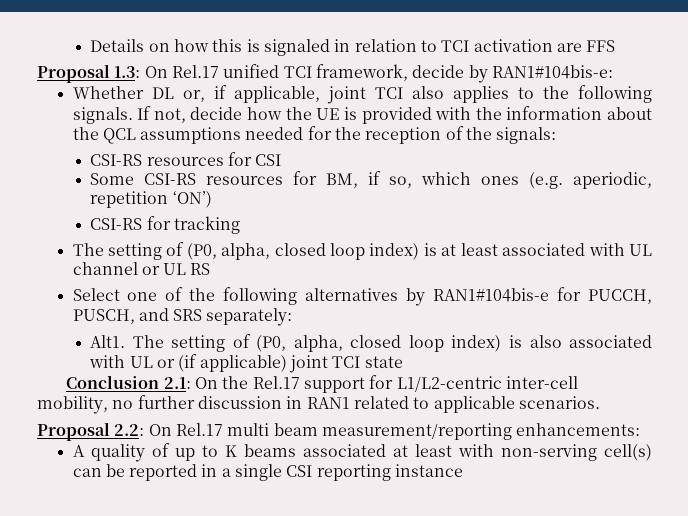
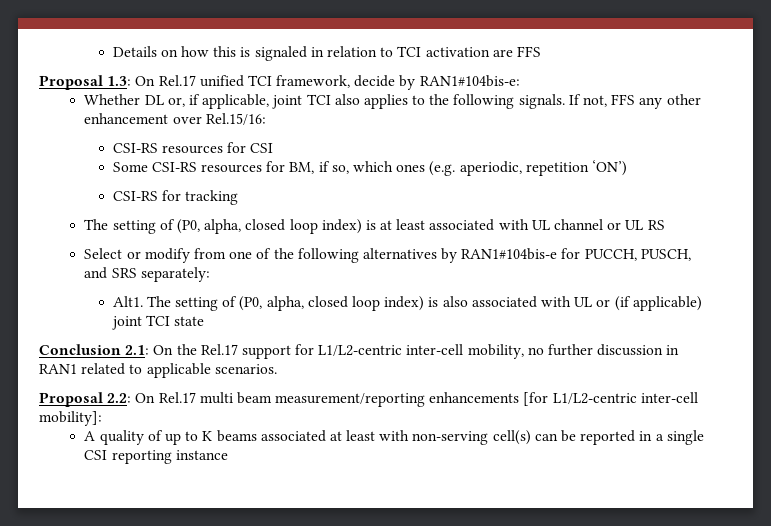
- If not, decide how the UE is provided with the information about the QCL assumptions needed for the reception of the signals:
+ If not, FFS any other enhancement over Rel.15/16:
- Select one of the following alternatives by RAN1#104bis-e for PUCCH, PUSCH, and SRS separately:
+ Select or modify from one of the following alternatives by RAN1#104bis-e for PUCCH, PUSCH, and SRS separately:
- Proposal 2.2: On Rel.17 multi beam measurement/reporting enhancements:
+ Proposal 2.2: On Rel.17 multi beam measurement/reporting enhancements [for L1/L2-centric inter-cell mobility]:

